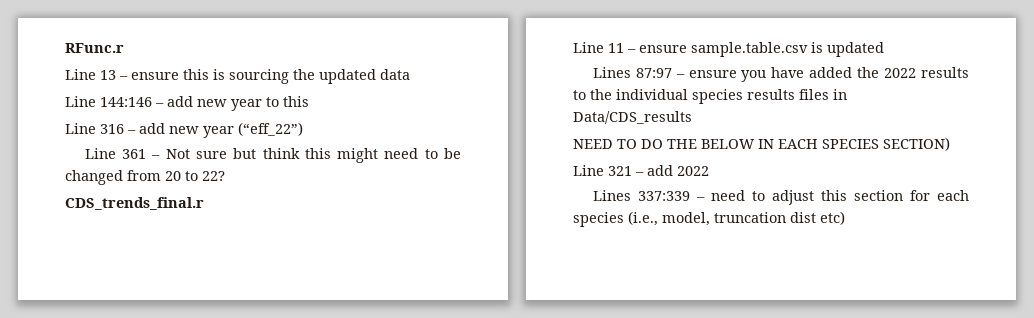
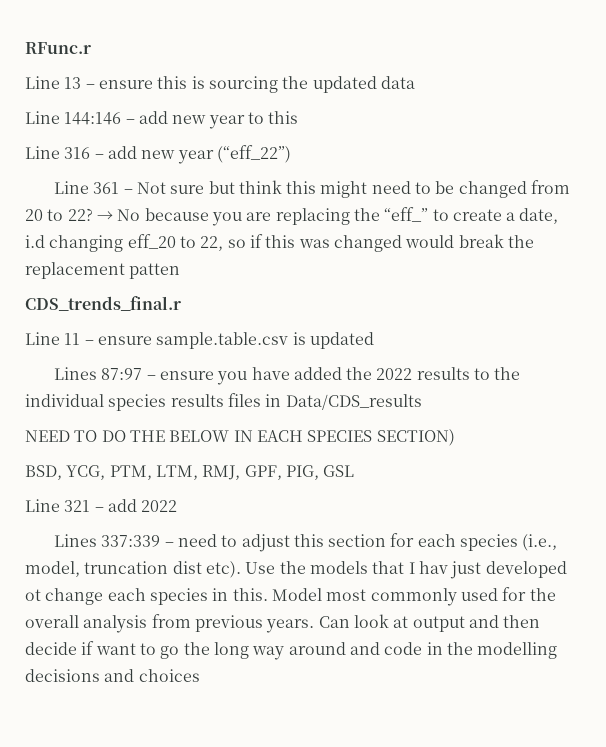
+ → No because you are replacing the “eff_” to create a date, i.d changing eff_20 to 22, so if this was changed would break the replacement patten
+ BSD, YCG, PTM, LTM, RMJ, GPF, PIG, GSL
- Lines 337:339 – need to adjust this section for each species (i.e., model, truncation dist etc)
+ Lines 337:339 – need to adjust this section for each species (i.e., model, truncation dist etc). Use the models that I hav just developed ot change each species in this. Model most commonly used for the overall analysis from previous years. Can look at output and then decide if want to go the long way around and code in the modelling decisions and choices

